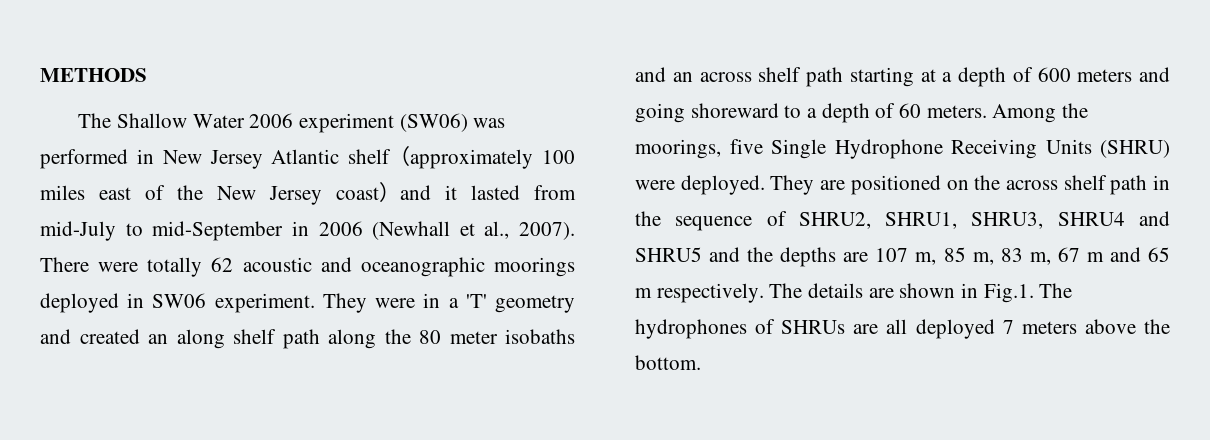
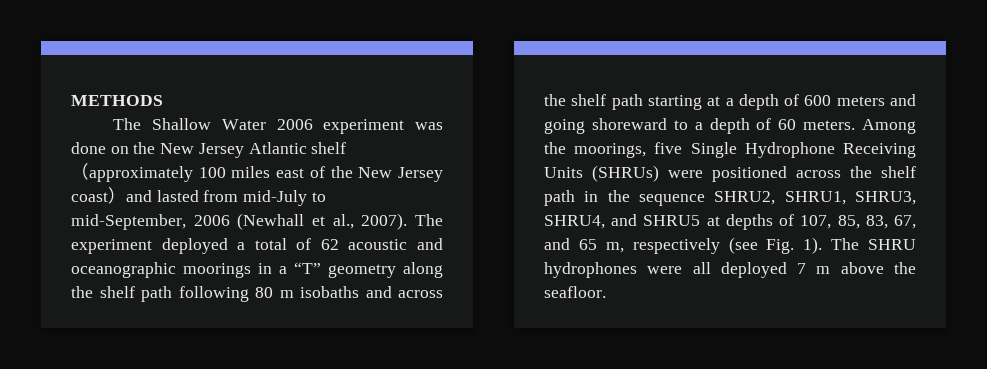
- The Shallow Water 2006 experiment (SW06) was performed in New Jersey Atlantic shelf（approximately 100 miles east of the New Jersey coast）and it lasted from mid-July to mid-September in 2006 (Newhall et al., 2007).
+ The Shallow Water 2006 experiment was done on the New Jersey Atlantic shelf（approximately 100 miles east of the New Jersey coast）and lasted from mid-July to mid-September, 2006 (Newhall et al., 2007).
- There were totally 62 acoustic and oceanographic moorings deployed in SW06 experiment. They were in a 'T' geometry and created an along shelf path along the 80 meter isobaths and an across shelf path starting at a depth of 600 meters and going shoreward to a depth of 60 meters.
+ The experiment deployed a total of 62 acoustic and oceanographic moorings in a “T” geometry along the shelf path following 80 m isobaths and across the shelf path starting at a depth of 600 meters and going shoreward to a depth of 60 meters.
- Among the moorings, five Single Hydrophone Receiving Units (SHRU) were deployed. They are positioned on the across shelf path in the sequence of SHRU2, SHRU1, SHRU3, SHRU4 and SHRU5 and the depths are 107 m, 85 m, 83 m, 67 m and 65 m respectively. The details are shown in Fig.1. The hydrophones of SHRUs are all deployed 7 meters above the bottom.
+ Among the moorings, five Single Hydrophone Receiving Units (SHRUs) were positioned across the shelf path in the sequence SHRU2, SHRU1, SHRU3, SHRU4, and SHRU5 at depths of 107, 85, 83, 67, and 65 m, respectively (see Fig. 1). The SHRU hydrophones were all deployed 7 m above the seafloor.

